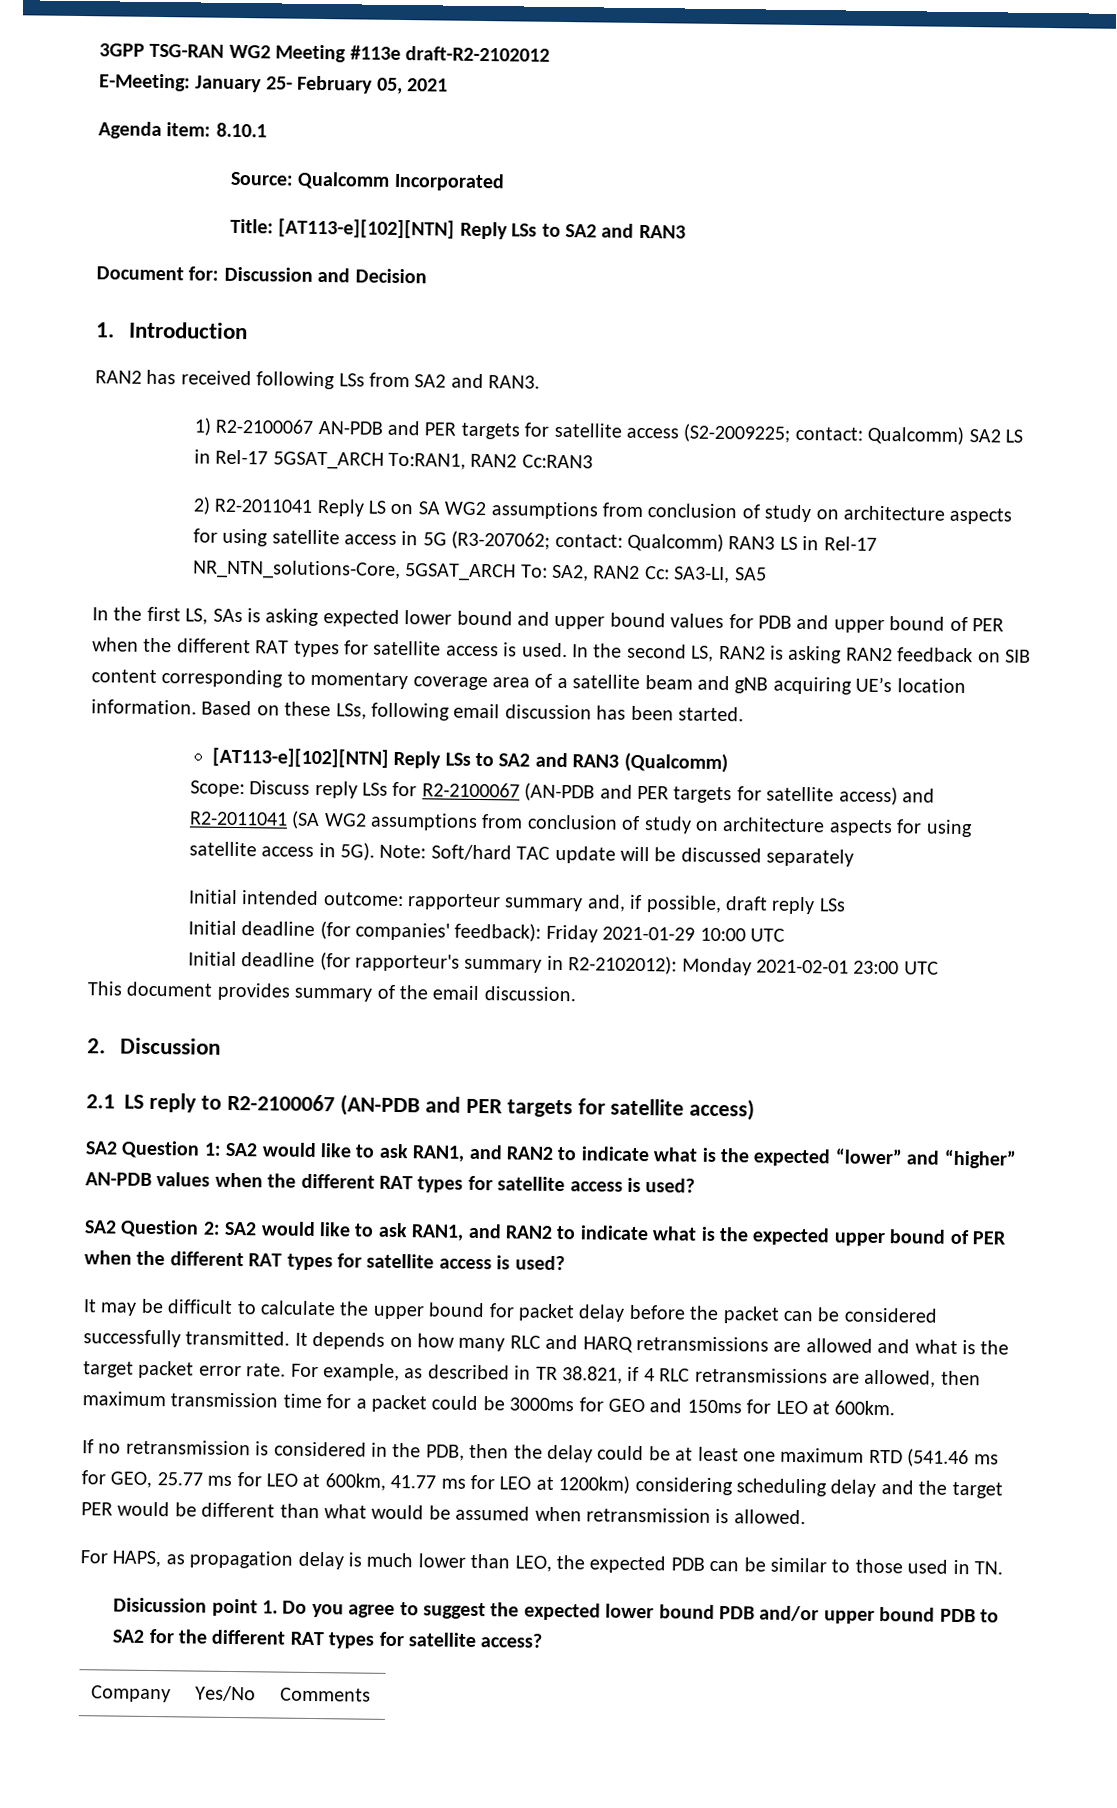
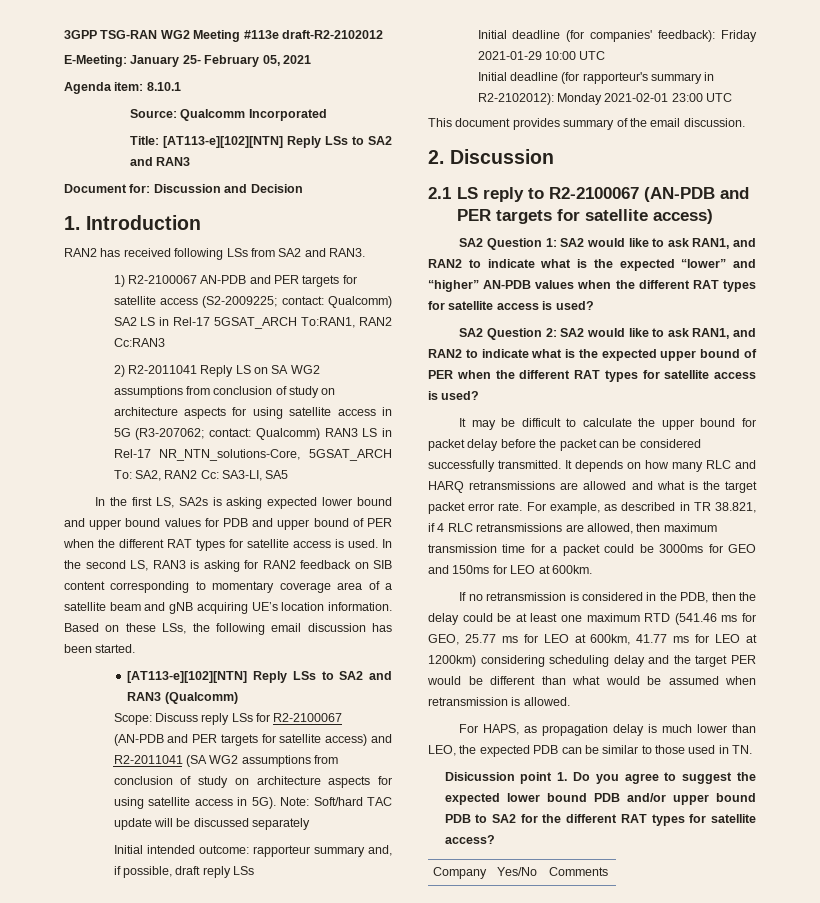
- In the first LS, SAs is asking expected lower bound and upper bound values for PDB and upper bound of PER when the different RAT types for satellite access is used.
+ In the first LS, SA2s is asking expected lower bound and upper bound values for PDB and upper bound of PER when the different RAT types for satellite access is used.
- In the second LS, RAN2 is asking RAN2 feedback on SIB content corresponding to momentary coverage area of a satellite beam and gNB acquiring UE’s location information.
+ In the second LS, RAN3 is asking for RAN2 feedback on SIB content corresponding to momentary coverage area of a satellite beam and gNB acquiring UE’s location information.
- Based on these LSs, following email discussion has been started.
+ Based on these LSs, the following email discussion has been started.

